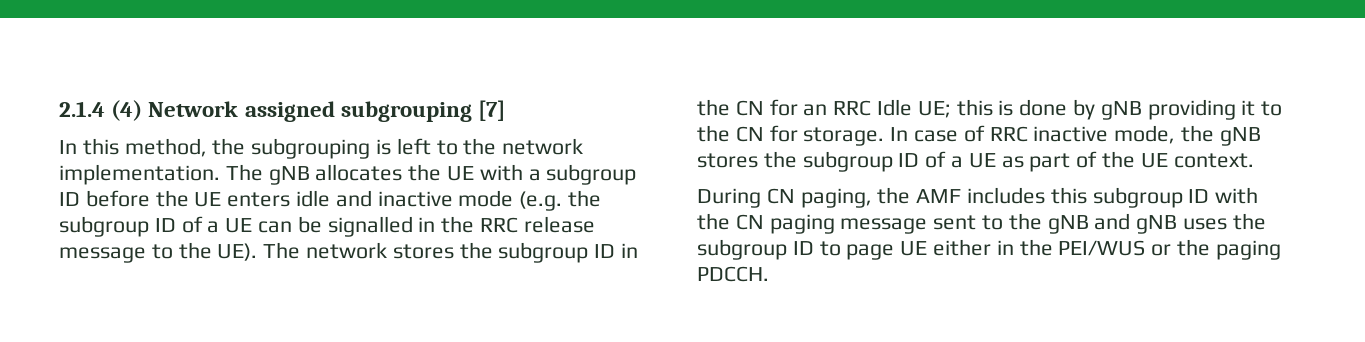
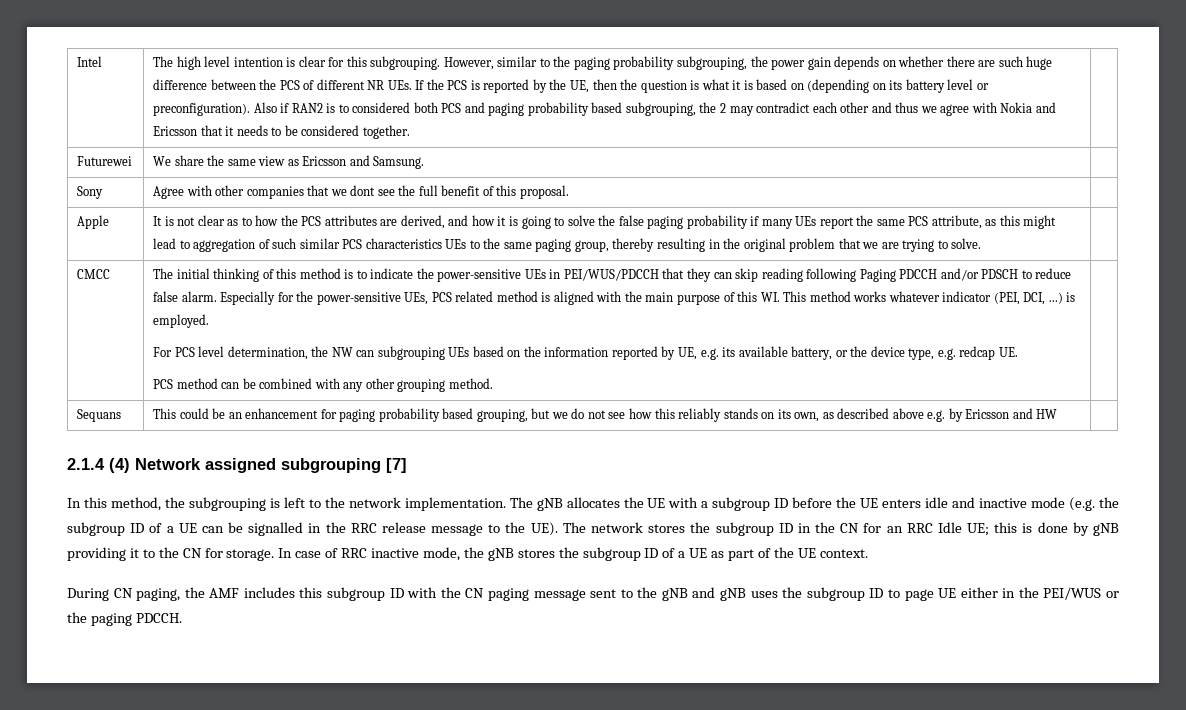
+ Intel | The high level intention is clear for this subgrouping. However, similar to the paging probability subgrouping, the power gain depends on whether there are such huge difference between the PCS of different NR UEs. If the PCS is reported by the UE, then the question is what it is based on (depending on its battery level or preconfiguration). Also if RAN2 is to considered both PCS and paging probability based subgrouping, the 2 may contradict each other and thus we agree with Nokia and Ericsson that it needs to be considered together. |
+ Futurewei | We share the same view as Ericsson and Samsung. |
+ Sony | Agree with other companies that we dont see the full benefit of this proposal. |
+ Apple | It is not clear as to how the PCS attributes are derived, and how it is going to solve the false paging probability if many UEs report the same PCS attribute, as this might lead to aggregation of such similar PCS characteristics UEs to the same paging group, thereby resulting in the original problem that we are trying to solve. |
+ CMCC | The initial thinking of this method is to indicate the power-sensitive UEs in PEI/WUS/PDCCH that they can skip reading following Paging PDCCH and/or PDSCH to reduce false alarm. Especially for the power-sensitive UEs, PCS related method is aligned with the main purpose of this WI. This method works whatever indicator (PEI, DCI, ...) is employed.
+ For PCS level determination, the NW can subgrouping UEs based on the information reported by UE, e.g. its available battery, or the device type, e.g. redcap UE.
+ PCS method can be combined with any other grouping method. |
+ Sequans | This could be an enhancement for paging probability based grouping, but we do not see how this reliably stands on its own, as described above e.g. by Ericsson and HW |

